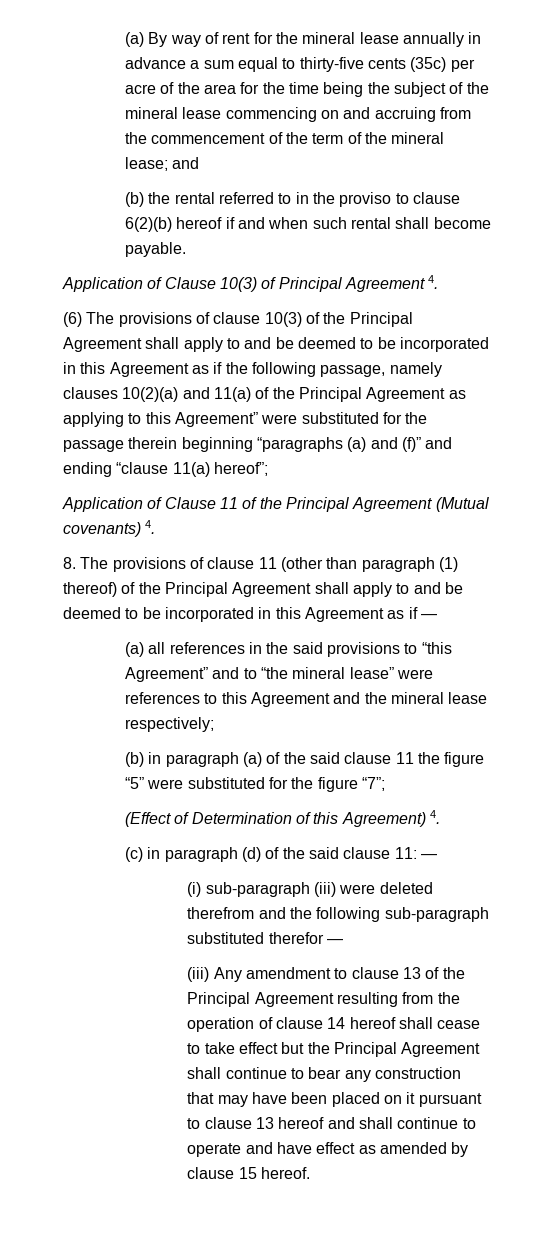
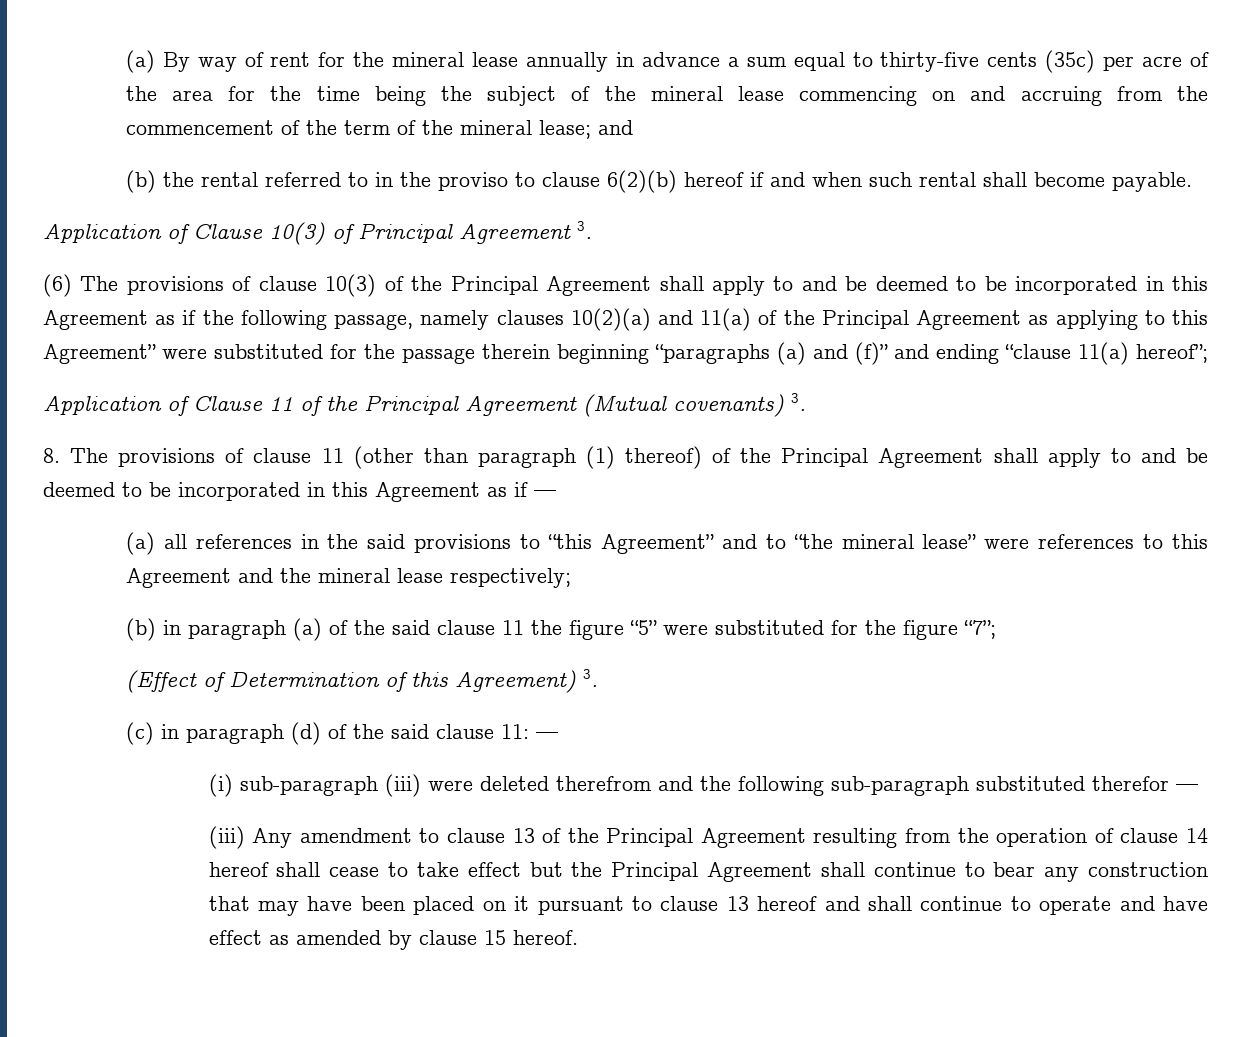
- Application of Clause 10(3) of Principal Agreement 4.
+ Application of Clause 10(3) of Principal Agreement 3.
- Application of Clause 11 of the Principal Agreement (Mutual covenants) 4.
+ Application of Clause 11 of the Principal Agreement (Mutual covenants) 3.
- (Effect of Determination of this Agreement) 4.
+ (Effect of Determination of this Agreement) 3.

